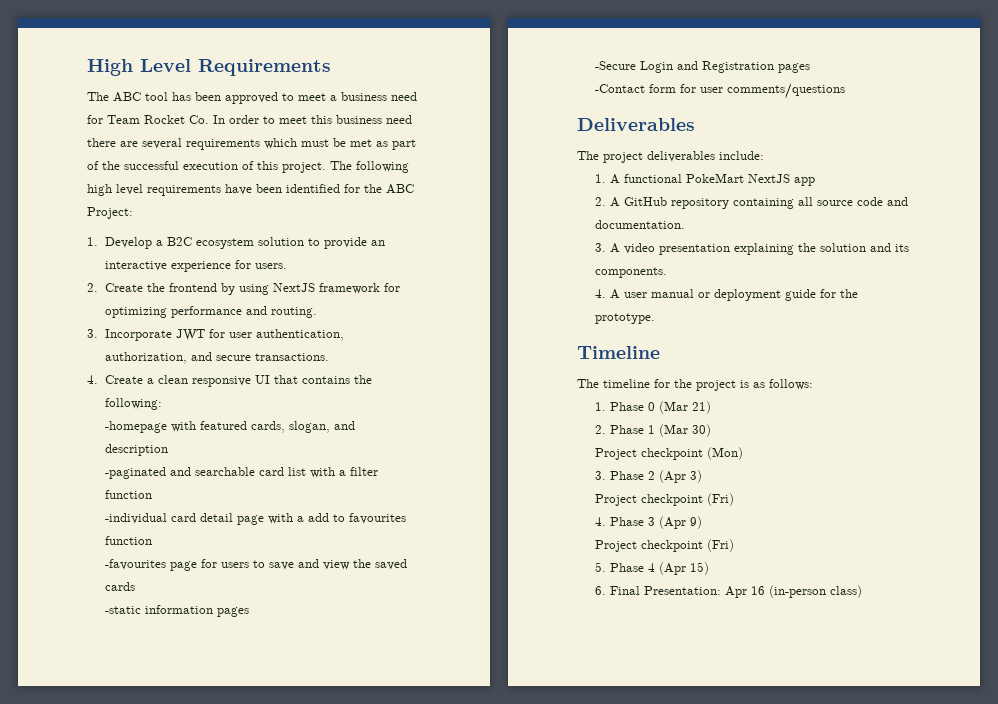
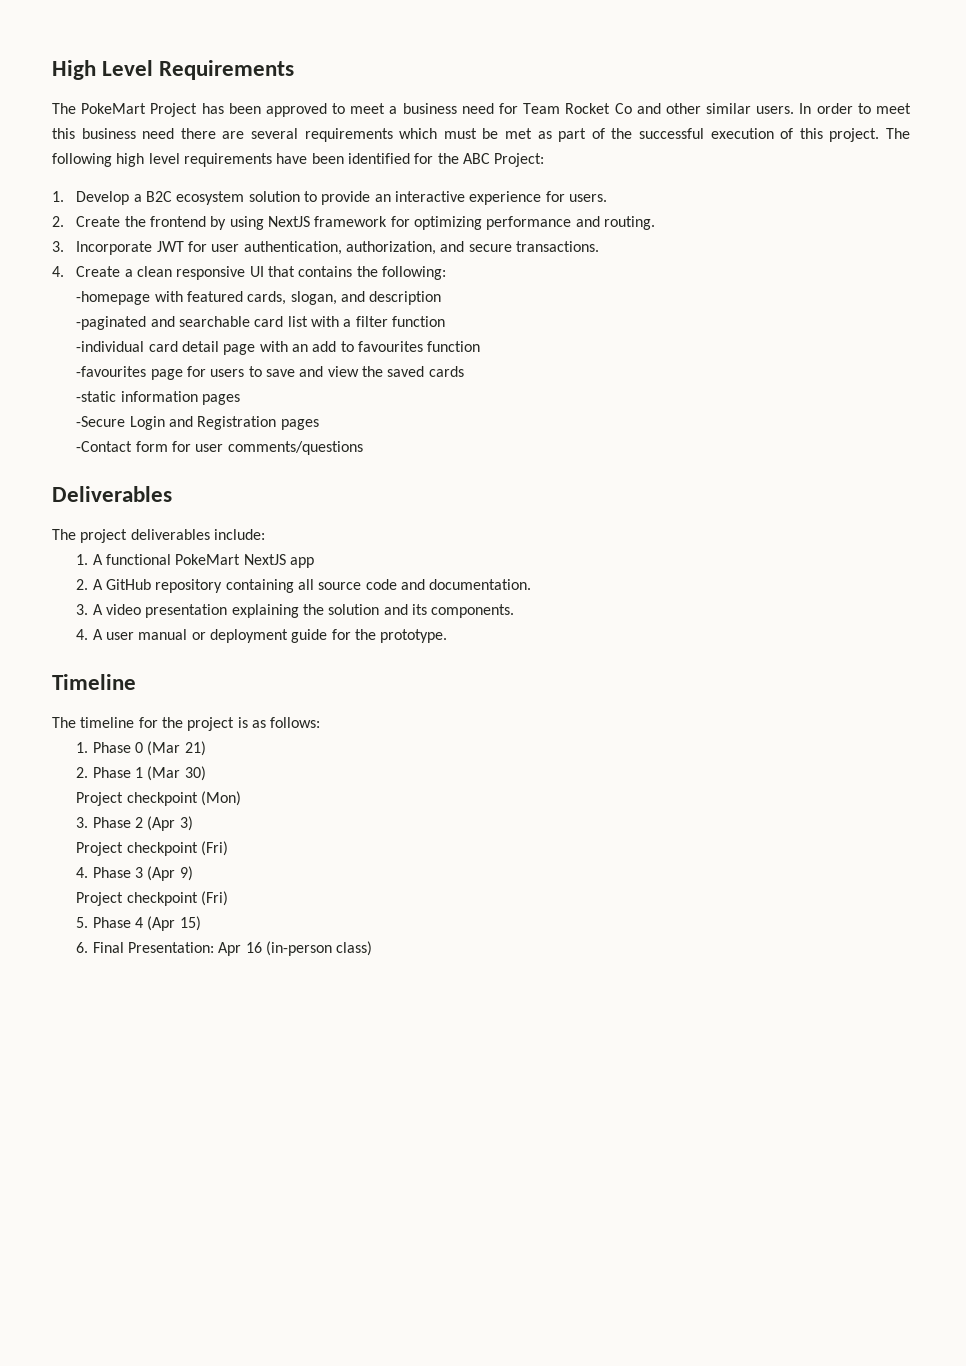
- The ABC tool has been approved to meet a business need for Team Rocket Co. In order to meet this business need there are several requirements which must be met as part of the successful execution of this project.
+ The PokeMart Project has been approved to meet a business need for Team Rocket Co and other similar users. In order to meet this business need there are several requirements which must be met as part of the successful execution of this project.
- -individual card detail page with a add to favourites function
+ -individual card detail page with an add to favourites function

